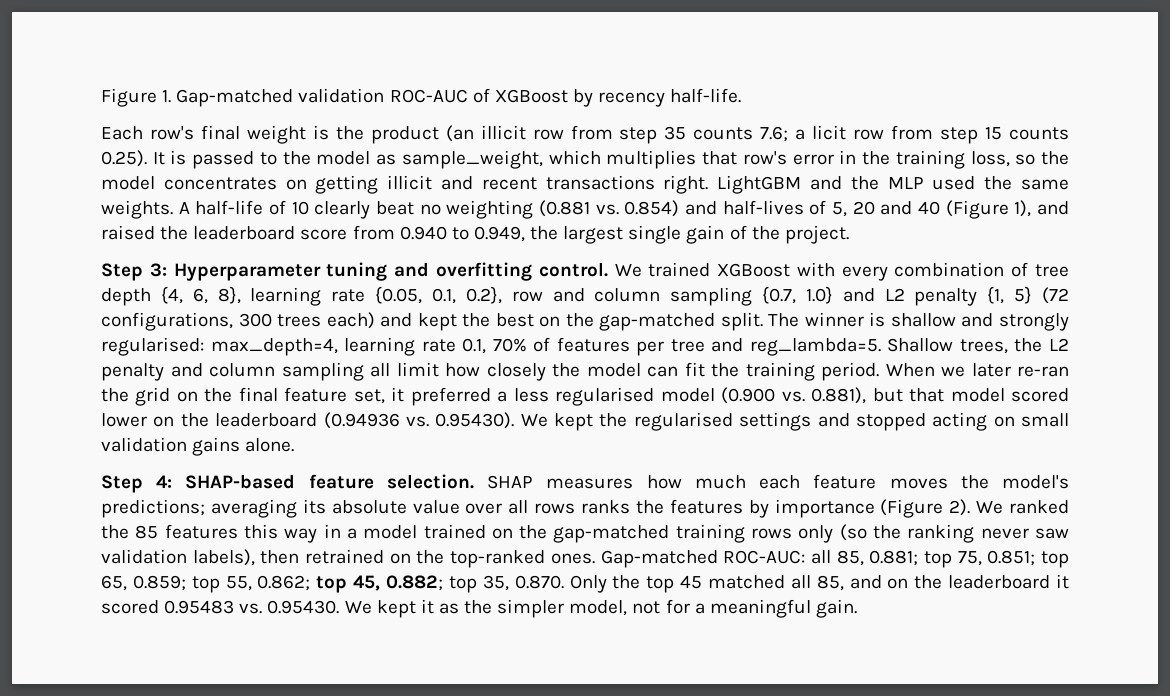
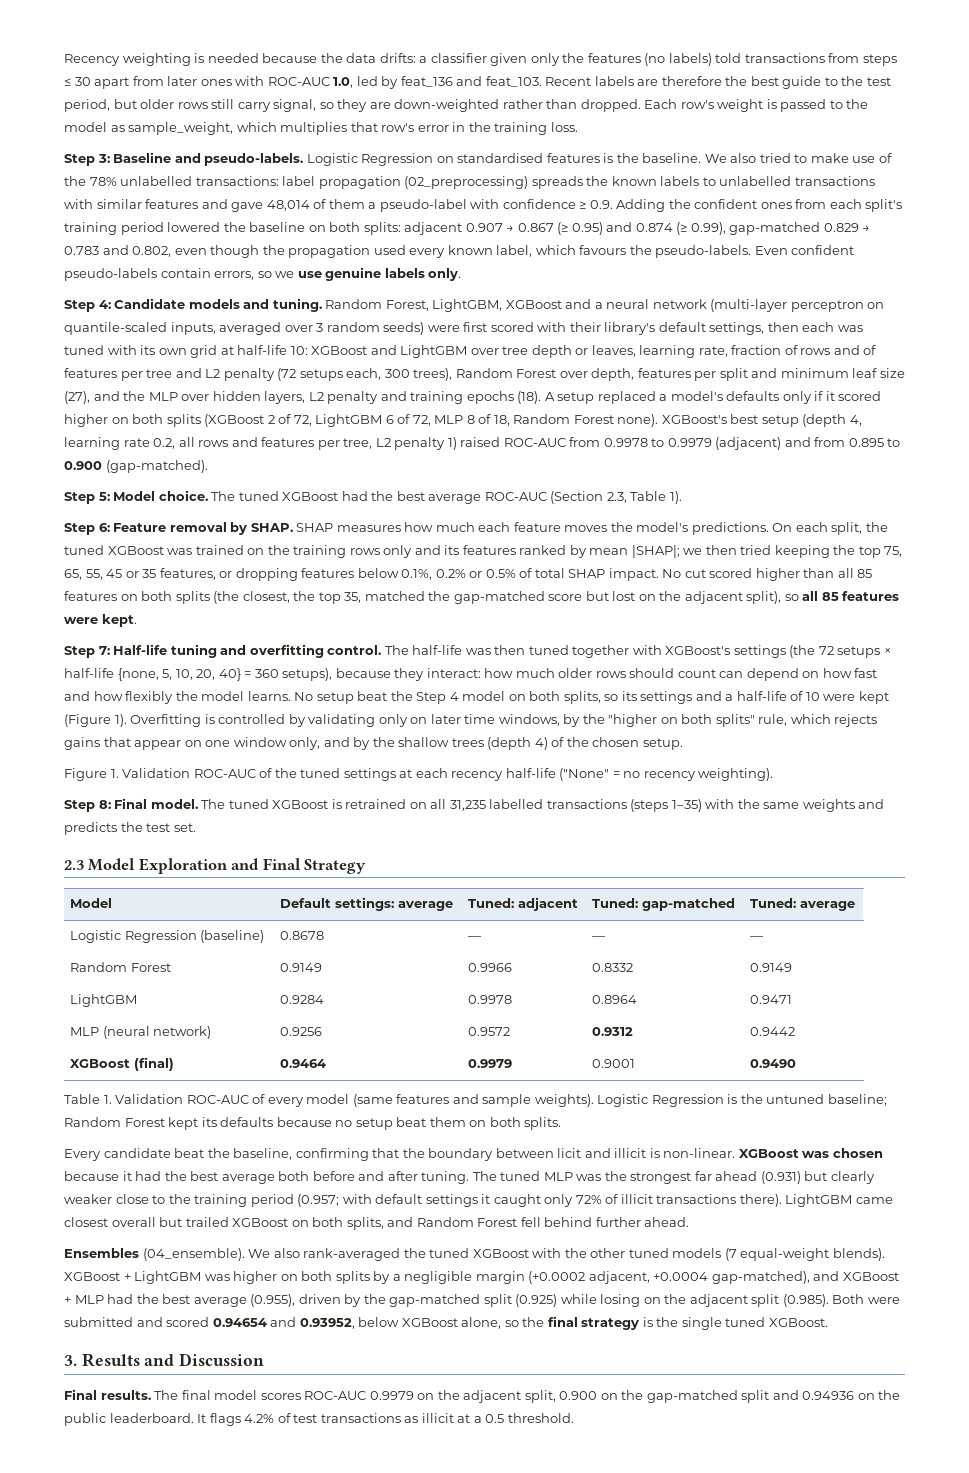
- Figure 1. Gap-matched validation ROC-AUC of XGBoost by recency half-life.
- Each row's final weight is the product (an illicit row from step 35 counts 7.6; a licit row from step 15 counts 0.25). It is passed to the model as sample_weight, which multiplies that row's error in the training loss, so the model concentrates on getting illicit and recent transactions right. LightGBM and the MLP used the same weights. A half-life of 10 clearly beat no weighting (0.881 vs. 0.854) and half-lives of 5, 20 and 40 (Figure 1), and raised the leaderboard score from 0.940 to 0.949, the largest single gain of the project.
- Step 3: Hyperparameter tuning and overfitting control. We trained XGBoost with every combination of tree depth {4, 6, 8}, learning rate {0.05, 0.1, 0.2}, row and column sampling {0.7, 1.0} and L2 penalty {1, 5} (72 configurations, 300 trees each) and kept the best on the gap-matched split. The winner is shallow and strongly regularised: max_depth=4, learning rate 0.1, 70% of features per tree and reg_lambda=5. Shallow trees, the L2 penalty and column sampling all limit how closely the model can fit the training period. When we later re-ran the grid on the final feature set, it preferred a less regularised model (0.900 vs. 0.881), but that model scored lower on the leaderboard (0.94936 vs. 0.95430). We kept the regularised settings and stopped acting on small validation gains alone.
- Step 4: SHAP-based feature selection.
+ Recency weighting is needed because the data drifts: a classifier given only the features (no labels) told transactions from steps ≤ 30 apart from later ones with ROC-AUC 1.0, led by feat_136 and feat_103. Recent labels are therefore the best guide to the test period, but older rows still carry signal, so they are down-weighted rather than dropped. Each row's weight is passed to the model as sample_weight, which multiplies that row's error in the training loss.
+ Step 3: Baseline and pseudo-labels. Logistic Regression on standardised features is the baseline. We also tried to make use of the 78% unlabelled transactions: label propagation (02_preprocessing) spreads the known labels to unlabelled transactions with similar features and gave 48,014 of them a pseudo-label with confidence ≥ 0.9. Adding the confident ones from each split's training period lowered the baseline on both splits: adjacent 0.907 → 0.867 (≥ 0.95) and 0.874 (≥ 0.99), gap-matched 0.829 → 0.783 and 0.802, even though the propagation used every known label, which favours the pseudo-labels. Even confident pseudo-labels contain errors, so we use genuine labels only.
+ Step 4: Candidate models and tuning. Random Forest, LightGBM, XGBoost and a neural network (multi-layer perceptron on quantile-scaled inputs, averaged over 3 random seeds) were first scored with their library's default settings, then each was tuned with its own grid at half-life 10: XGBoost and LightGBM over tree depth or leaves, learning rate, fraction of rows and of features per tree and L2 penalty (72 setups each, 300 trees), Random Forest over depth, features per split and minimum leaf size (27), and the MLP over hidden layers, L2 penalty and training epochs (18). A setup replaced a model's defaults only if it scored higher on both splits (XGBoost 2 of 72, LightGBM 6 of 72, MLP 8 of 18, Random Forest none). XGBoost's best setup (depth 4, learning rate 0.2, all rows and features per tree, L2 penalty 1) raised ROC-AUC from 0.9978 to 0.9979 (adjacent) and from 0.895 to 0.900 (gap-matched).
+ Step 5: Model choice. The tuned XGBoost had the best average ROC-AUC (Section 2.3, Table 1).
+ Step 6: Feature removal by SHAP.
- SHAP measures how much each feature moves the model's predictions; averaging its absolute value over all rows ranks the features by importance (Figure 2). We ranked the 85 features this way in a model trained on the gap-matched training rows only (so the ranking never saw validation labels), then retrained on the top-ranked ones. Gap-matched ROC-AUC: all 85, 0.881; top 75, 0.851; top 65, 0.859; top 55, 0.862; top 45, 0.882; top 35, 0.870. Only the top 45 matched all 85, and on the leaderboard it scored 0.95483 vs. 0.95430. We kept it as the simpler model, not for a meaningful gain.
+ SHAP measures how much each feature moves the model's predictions. On each split, the tuned XGBoost was trained on the training rows only and its features ranked by mean |SHAP|; we then tried keeping the top 75, 65, 55, 45 or 35 features, or dropping features below 0.1%, 0.2% or 0.5% of total SHAP impact. No cut scored higher than all 85 features on both splits (the closest, the top 35, matched the gap-matched score but lost on the adjacent split), so all 85 features were kept.
+ Step 7: Half-life tuning and overfitting control. The half-life was then tuned together with XGBoost's settings (the 72 setups × half-life {none, 5, 10, 20, 40} = 360 setups), because they interact: how much older rows should count can depend on how fast and how flexibly the model learns. No setup beat the Step 4 model on both splits, so its settings and a half-life of 10 were kept (Figure 1). Overfitting is controlled by validating only on later time windows, by the "higher on both splits" rule, which rejects gains that appear on one window only, and by the shallow trees (depth 4) of the chosen setup.
+ Figure 1. Validation ROC-AUC of the tuned settings at each recency half-life ("None" = no recency weighting).
+ Step 8: Final model. The tuned XGBoost is retrained on all 31,235 labelled transactions (steps 1–35) with the same weights and predicts the test set.
+ 2.3 Model Exploration and Final Strategy
+ Model | Default settings: average | Tuned: adjacent | Tuned: gap-matched | Tuned: average
+ Logistic Regression (baseline) | 0.8678 | — | — | —
+ Random Forest | 0.9149 | 0.9966 | 0.8332 | 0.9149
+ LightGBM | 0.9284 | 0.9978 | 0.8964 | 0.9471
+ MLP (neural network) | 0.9256 | 0.9572 | 0.9312 | 0.9442
+ XGBoost (final) | 0.9464 | 0.9979 | 0.9001 | 0.9490
+ Table 1. Validation ROC-AUC of every model (same features and sample weights). Logistic Regression is the untuned baseline; Random Forest kept its defaults because no setup beat them on both splits.
+ Every candidate beat the baseline, confirming that the boundary between licit and illicit is non-linear. XGBoost was chosen because it had the best average both before and after tuning. The tuned MLP was the strongest far ahead (0.931) but clearly weaker close to the training period (0.957; with default settings it caught only 72% of illicit transactions there). LightGBM came closest overall but trailed XGBoost on both splits, and Random Forest fell behind further ahead.
+ Ensembles (04_ensemble). We also rank-averaged the tuned XGBoost with the other tuned models (7 equal-weight blends). XGBoost + LightGBM was higher on both splits by a negligible margin (+0.0002 adjacent, +0.0004 gap-matched), and XGBoost + MLP had the best average (0.955), driven by the gap-matched split (0.925) while losing on the adjacent split (0.985). Both were submitted and scored 0.94654 and 0.93952, below XGBoost alone, so the final strategy is the single tuned XGBoost.
+ 3. Results and Discussion
+ Final results. The final model scores ROC-AUC 0.9979 on the adjacent split, 0.900 on the gap-matched split and 0.94936 on the public leaderboard. It flags 4.2% of test transactions as illicit at a 0.5 threshold.

